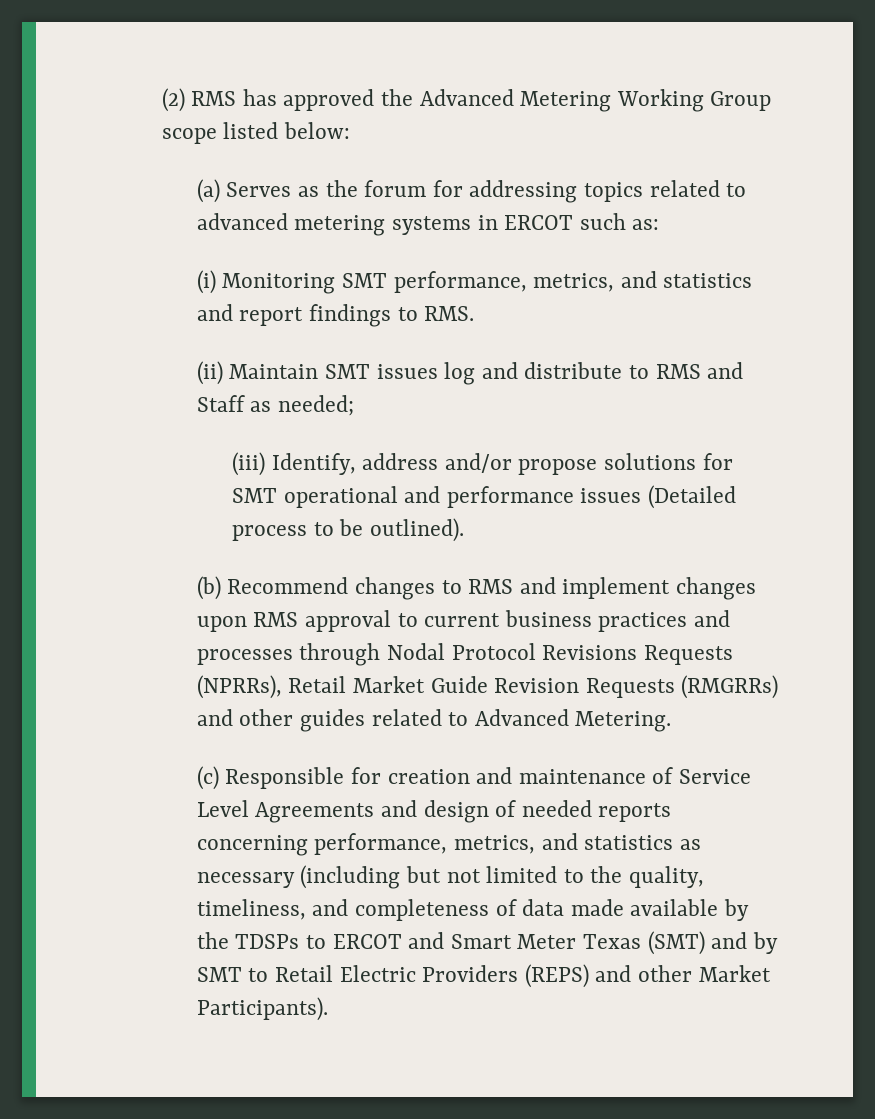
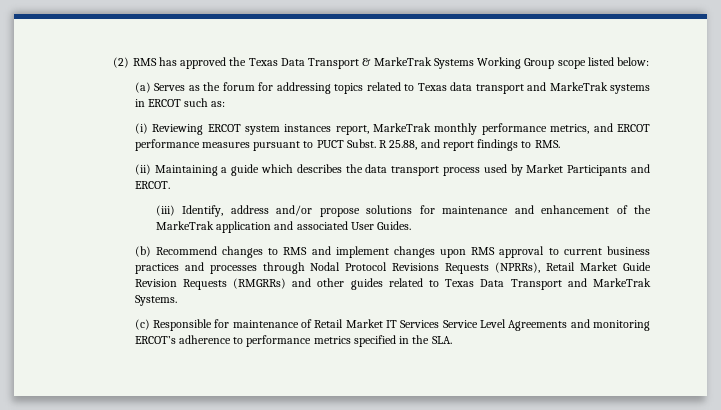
- (2) RMS has approved the Advanced Metering Working Group scope listed below:
+ (2) RMS has approved the Texas Data Transport & MarkeTrak Systems Working Group scope listed below:
- (a) Serves as the forum for addressing topics related to advanced metering systems in ERCOT such as:
+ (a) Serves as the forum for addressing topics related to Texas data transport and MarkeTrak systems in ERCOT such as:
- (i) Monitoring SMT performance, metrics, and statistics and report findings to RMS.
+ (i) Reviewing ERCOT system instances report, MarkeTrak monthly performance metrics, and ERCOT performance measures pursuant to PUCT Subst. R 25.88, and report findings to RMS.
- (ii) Maintain SMT issues log and distribute to RMS and Staff as needed;
+ (ii) Maintaining a guide which describes the data transport process used by Market Participants and ERCOT.
- (iii) Identify, address and/or propose solutions for SMT operational and performance issues (Detailed process to be outlined).
+ (iii) Identify, address and/or propose solutions for maintenance and enhancement of the MarkeTrak application and associated User Guides.
- (b) Recommend changes to RMS and implement changes upon RMS approval to current business practices and processes through Nodal Protocol Revisions Requests (NPRRs), Retail Market Guide Revision Requests (RMGRRs) and other guides related to Advanced Metering.
- (c) Responsible for creation and maintenance of Service Level Agreements and design of needed reports concerning performance, metrics, and statistics as necessary (including but not limited to the quality, timeliness, and completeness of data made available by the TDSPs to ERCOT and Smart Meter Texas (SMT) and by SMT to Retail Electric Providers (REPS) and other Market Participants).
+ (b) Recommend changes to RMS and implement changes upon RMS approval to current business practices and processes through Nodal Protocol Revisions Requests (NPRRs), Retail Market Guide Revision Requests (RMGRRs) and other guides related to Texas Data Transport and MarkeTrak Systems.
+ (c) Responsible for maintenance of Retail Market IT Services Service Level Agreements and monitoring ERCOT’s adherence to performance metrics specified in the SLA.

